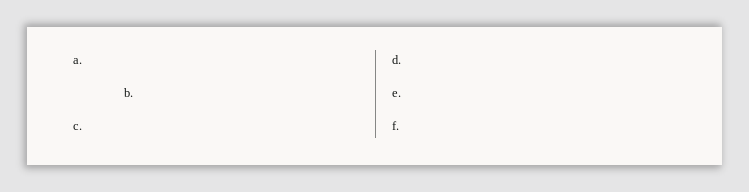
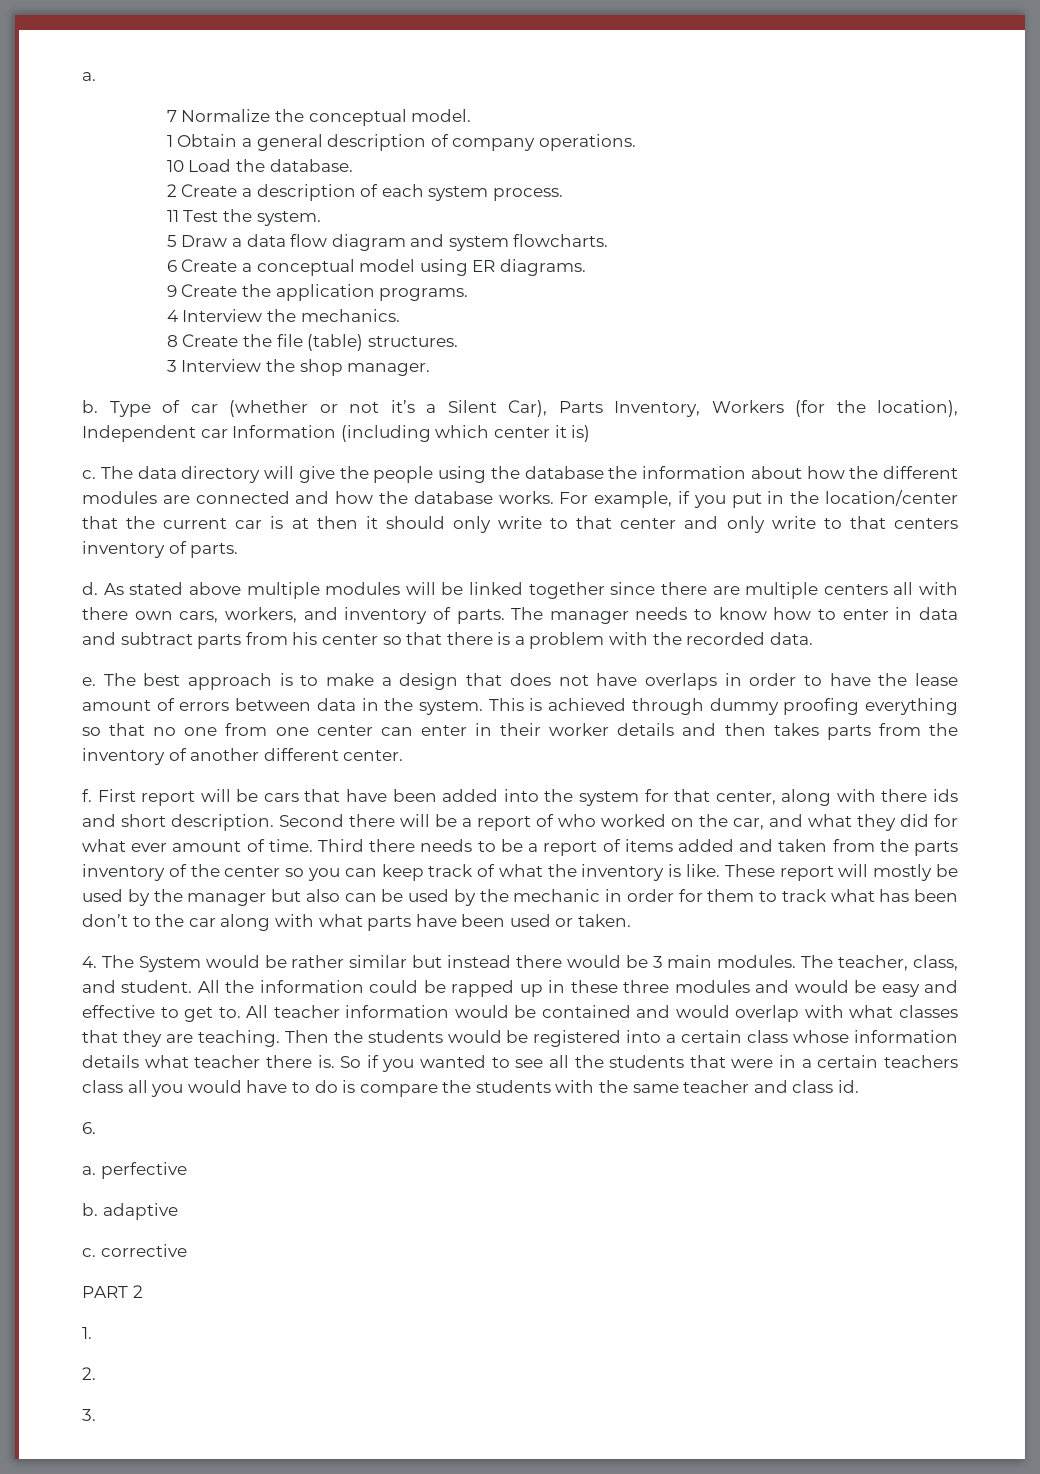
- b.
- c.
- d.
- e.
- f.
+ 7 Normalize the conceptual model.
+ 1 Obtain a general description of company operations.
+ 10 Load the database.
+ 2 Create a description of each system process.
+ 11 Test the system.
+ 5 Draw a data flow diagram and system flowcharts.
+ 6 Create a conceptual model using ER diagrams.
+ 9 Create the application programs.
+ 4 Interview the mechanics.
+ 8 Create the file (table) structures.
+ 3 Interview the shop manager.
+ b. Type of car (whether or not it’s a Silent Car), Parts Inventory, Workers (for the location), Independent car Information (including which center it is)
+ c. The data directory will give the people using the database the information about how the different modules are connected and how the database works. For example, if you put in the location/center that the current car is at then it should only write to that center and only write to that centers inventory of parts.
+ d. As stated above multiple modules will be linked together since there are multiple centers all with there own cars, workers, and inventory of parts. The manager needs to know how to enter in data and subtract parts from his center so that there is a problem with the recorded data.
+ e. The best approach is to make a design that does not have overlaps in order to have the lease amount of errors between data in the system. This is achieved through dummy proofing everything so that no one from one center can enter in their worker details and then takes parts from the inventory of another different center.
+ f. First report will be cars that have been added into the system for that center, along with there ids and short description. Second there will be a report of who worked on the car, and what they did for what ever amount of time. Third there needs to be a report of items added and taken from the parts inventory of the center so you can keep track of what the inventory is like. These report will mostly be used by the manager but also can be used by the mechanic in order for them to track what has been don’t to the car along with what parts have been used or taken.
+ 4. The System would be rather similar but instead there would be 3 main modules. The teacher, class, and student. All the information could be rapped up in these three modules and would be easy and effective to get to. All teacher information would be contained and would overlap with what classes that they are teaching. Then the students would be registered into a certain class whose information details what teacher there is. So if you wanted to see all the students that were in a certain teachers class all you would have to do is compare the students with the same teacher and class id.
+ 6.
+ a. perfective
+ b. adaptive
+ c. corrective
+ PART 2
+ 1.
+ 2.
+ 3.

